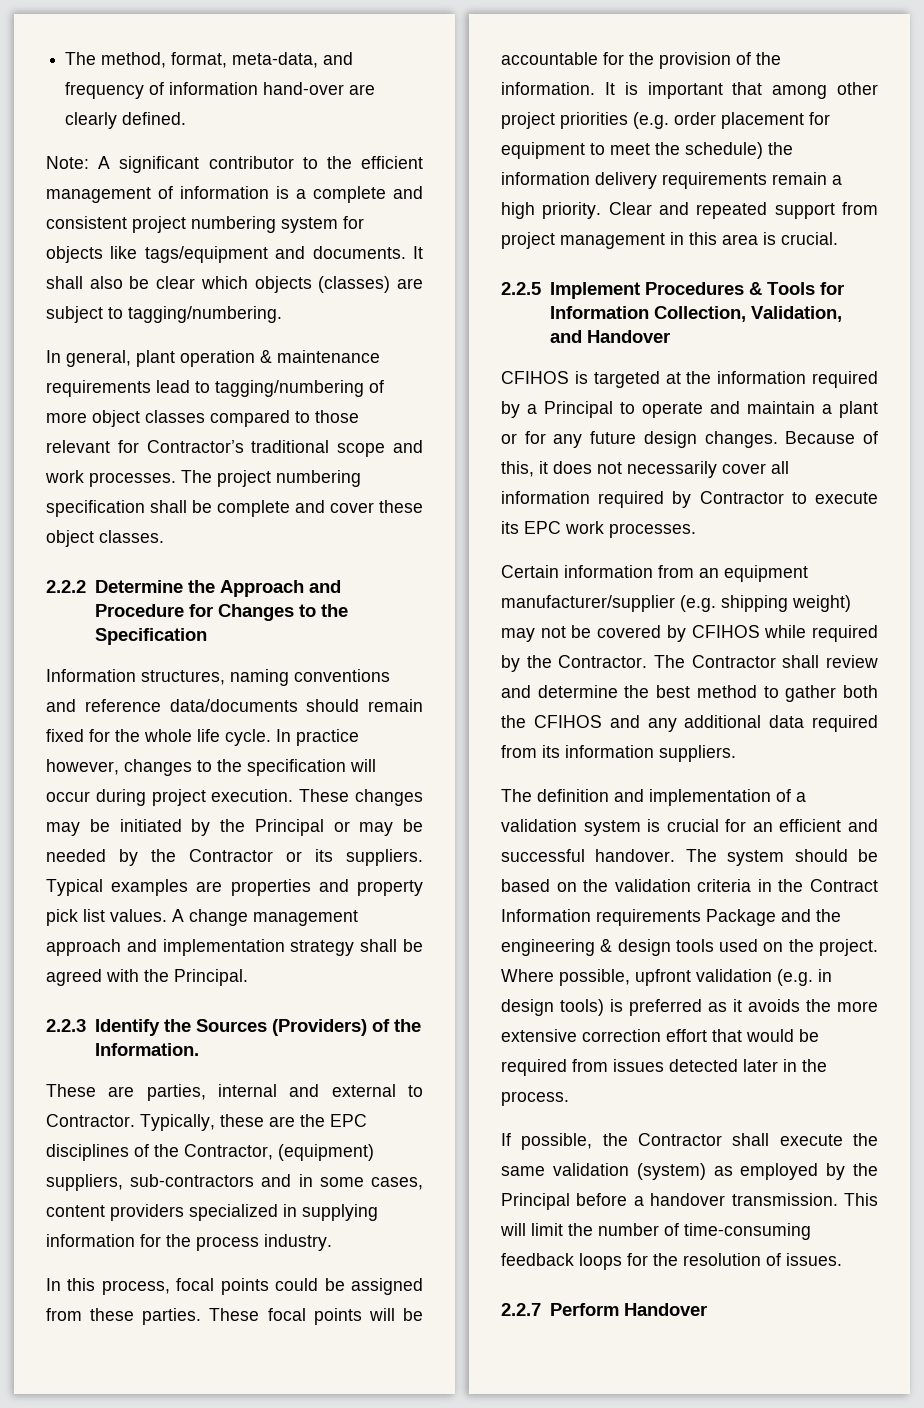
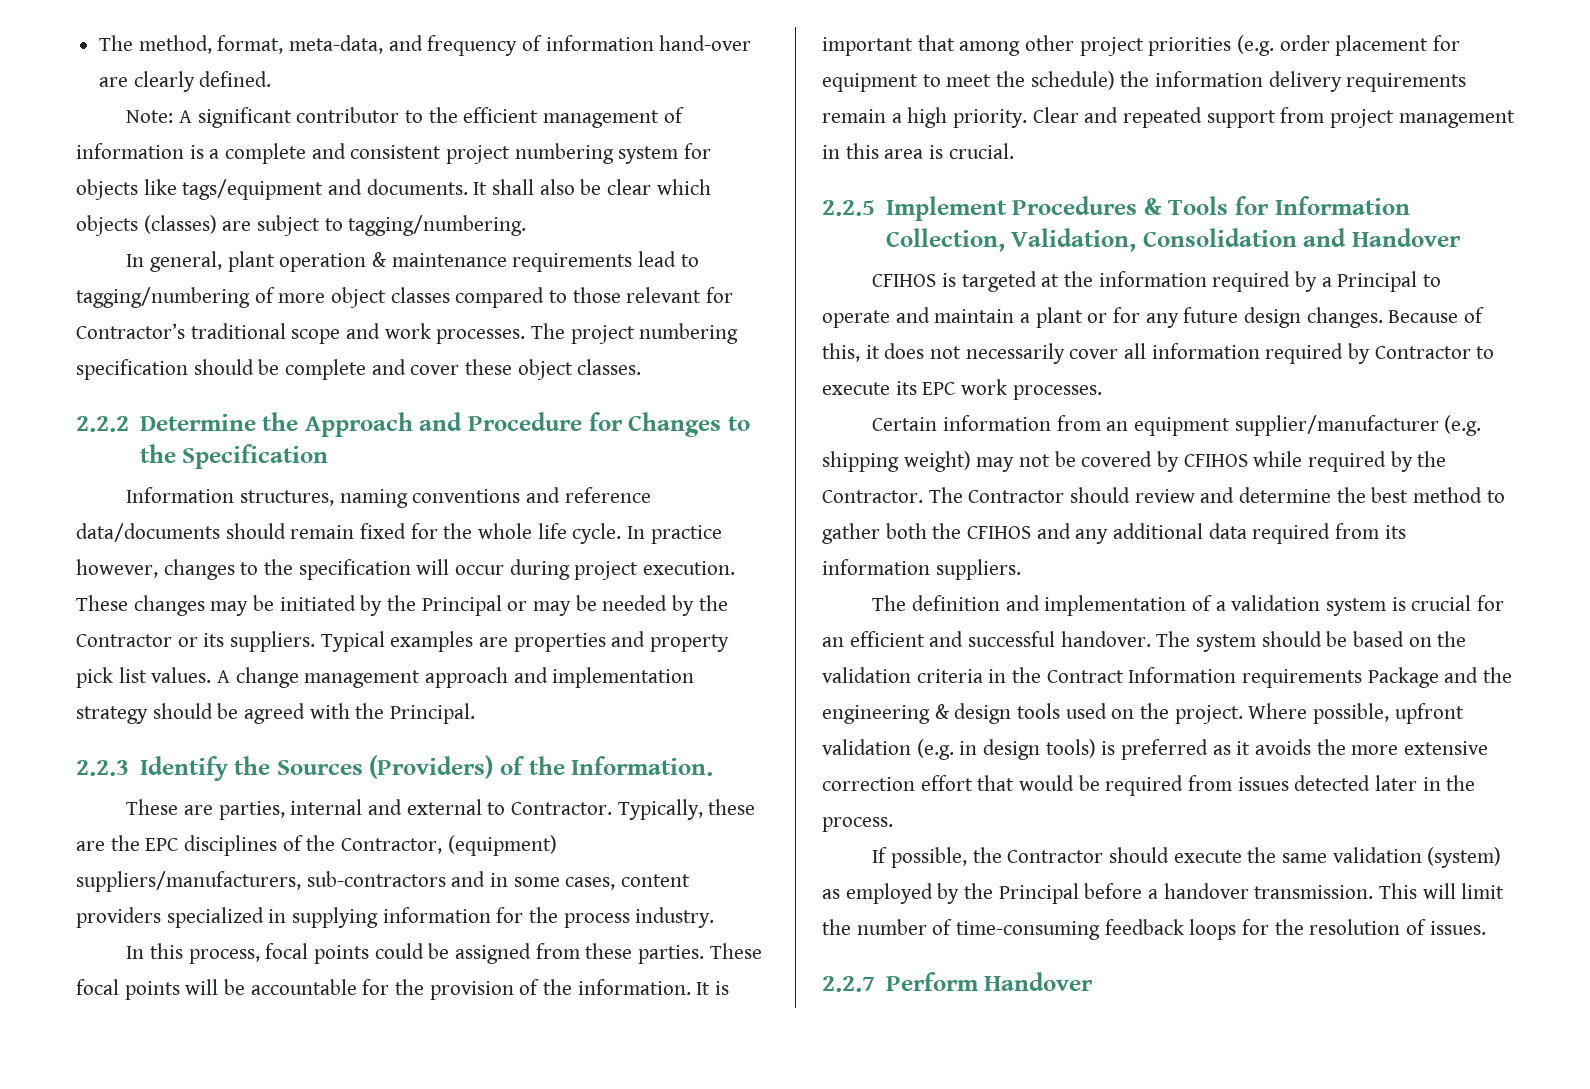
- The project numbering specification shall be complete and cover these object classes.
+ The project numbering specification should be complete and cover these object classes.
- A change management approach and implementation strategy shall be agreed with the Principal.
+ A change management approach and implementation strategy should be agreed with the Principal.
- Typically, these are the EPC disciplines of the Contractor, (equipment) suppliers, sub-contractors and in some cases, content providers specialized in supplying information for the process industry.
+ Typically, these are the EPC disciplines of the Contractor, (equipment) suppliers/manufacturers, sub-contractors and in some cases, content providers specialized in supplying information for the process industry.
- 2.2.5 Implement Procedures & Tools for Information Collection, Validation, and Handover
+ 2.2.5 Implement Procedures & Tools for Information Collection, Validation, Consolidation and Handover
- Certain information from an equipment manufacturer/supplier (e.g. shipping weight) may not be covered by CFIHOS while required by the Contractor.
+ Certain information from an equipment supplier/manufacturer (e.g. shipping weight) may not be covered by CFIHOS while required by the Contractor.
- The Contractor shall review and determine the best method to gather both the CFIHOS and any additional data required from its information suppliers.
+ The Contractor should review and determine the best method to gather both the CFIHOS and any additional data required from its information suppliers.
- If possible, the Contractor shall execute the same validation (system) as employed by the Principal before a handover transmission.
+ If possible, the Contractor should execute the same validation (system) as employed by the Principal before a handover transmission.

